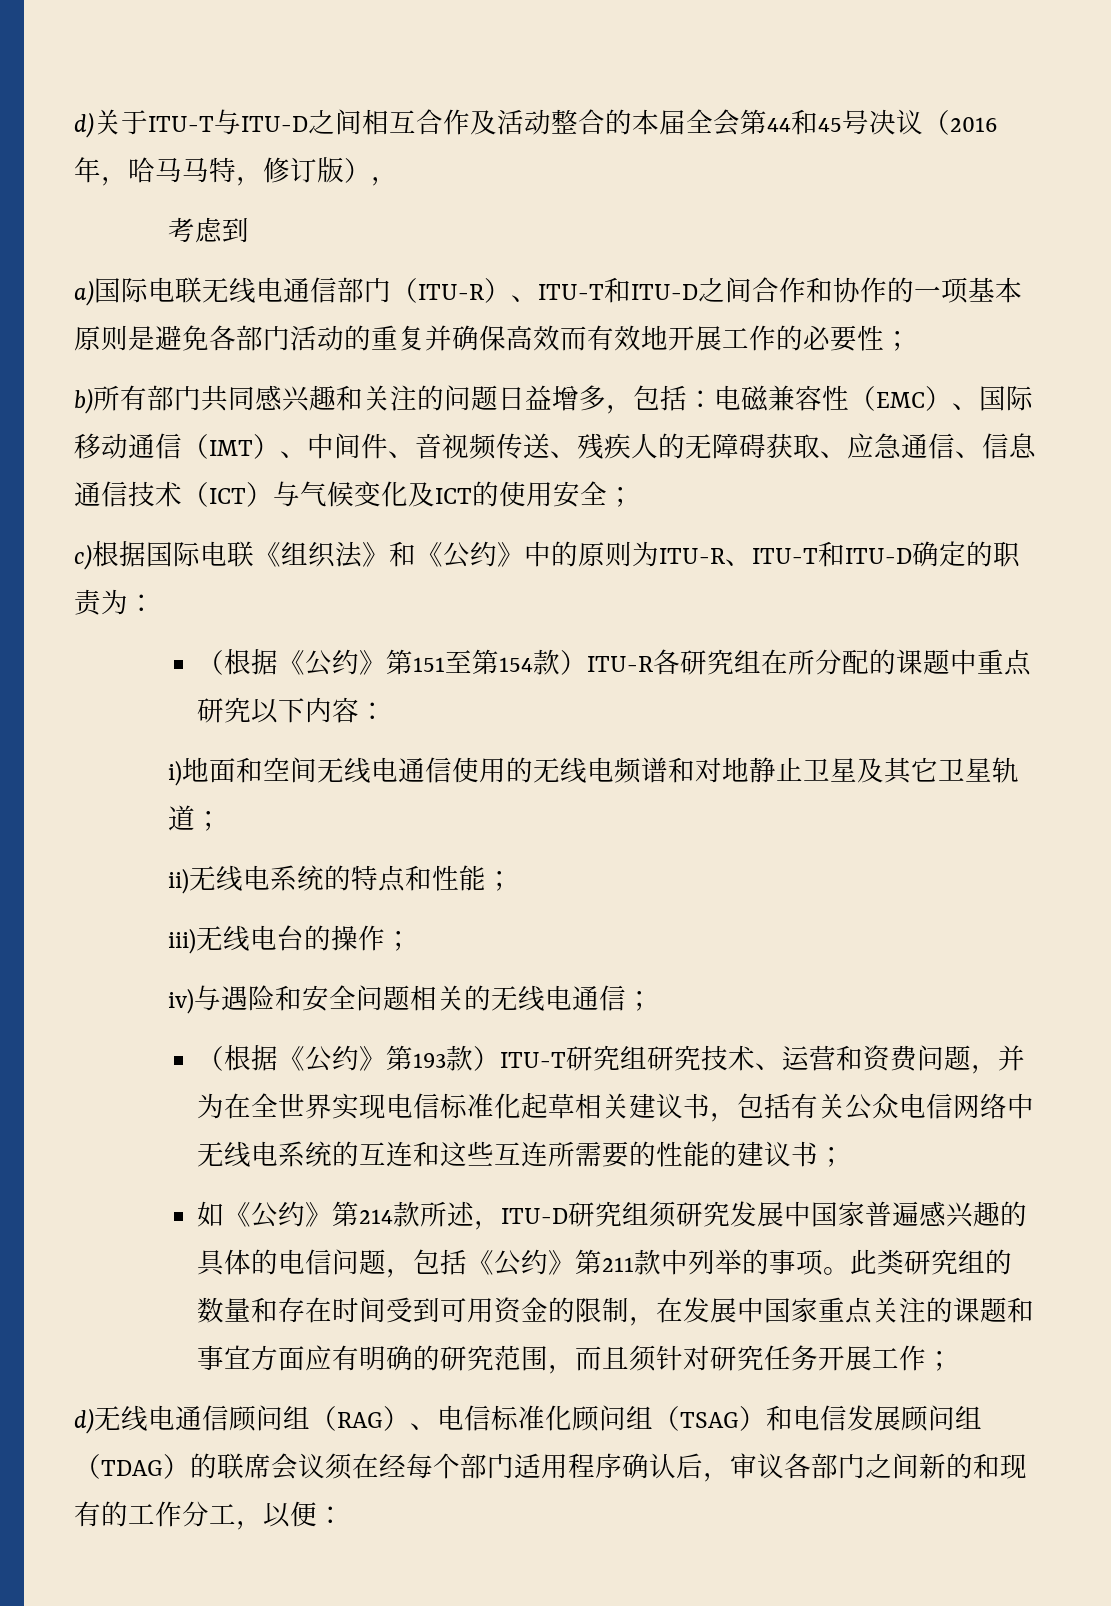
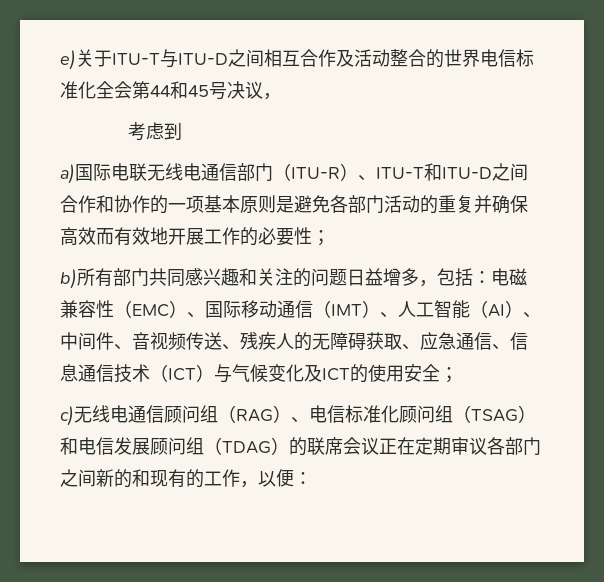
- d)关于ITU-T与ITU-D之间相互合作及活动整合的本届全会第44和45号决议（2016年，哈马马特，修订版），
+ e)关于ITU-T与ITU-D之间相互合作及活动整合的世界电信标准化全会第44和45号决议，
- b)所有部门共同感兴趣和关注的问题日益增多，包括：电磁兼容性（EMC）、国际移动通信（IMT）、中间件、音视频传送、残疾人的无障碍获取、应急通信、信息通信技术（ICT）与气候变化及ICT的使用安全；
+ b)所有部门共同感兴趣和关注的问题日益增多，包括：电磁兼容性（EMC）、国际移动通信（IMT）、人工智能（AI）、中间件、音视频传送、残疾人的无障碍获取、应急通信、信息通信技术（ICT）与气候变化及ICT的使用安全；
- c)根据国际电联《组织法》和《公约》中的原则为ITU-R、ITU-T和ITU-D确定的职责为：
- （根据《公约》第151至第154款）ITU-R各研究组在所分配的课题中重点研究以下内容：
- i)地面和空间无线电通信使用的无线电频谱和对地静止卫星及其它卫星轨道；
- ii)无线电系统的特点和性能；
- iii)无线电台的操作；
- iv)与遇险和安全问题相关的无线电通信；
- （根据《公约》第193款）ITU-T研究组研究技术、运营和资费问题，并为在全世界实现电信标准化起草相关建议书，包括有关公众电信网络中无线电系统的互连和这些互连所需要的性能的建议书；
- 如《公约》第214款所述，ITU-D研究组须研究发展中国家普遍感兴趣的具体的电信问题，包括《公约》第211款中列举的事项。此类研究组的数量和存在时间受到可用资金的限制，在发展中国家重点关注的课题和事宜方面应有明确的研究范围，而且须针对研究任务开展工作；
- d)无线电通信顾问组（RAG）、电信标准化顾问组（TSAG）和电信发展顾问组（TDAG）的联席会议须在经每个部门适用程序确认后，审议各部门之间新的和现有的工作分工，以便：
+ c)无线电通信顾问组（RAG）、电信标准化顾问组（TSAG）和电信发展顾问组（TDAG）的联席会议正在定期审议各部门之间新的和现有的工作，以便：

